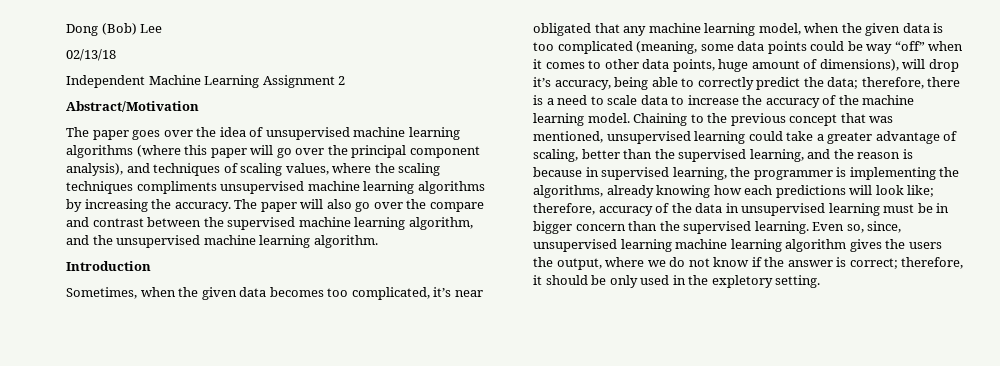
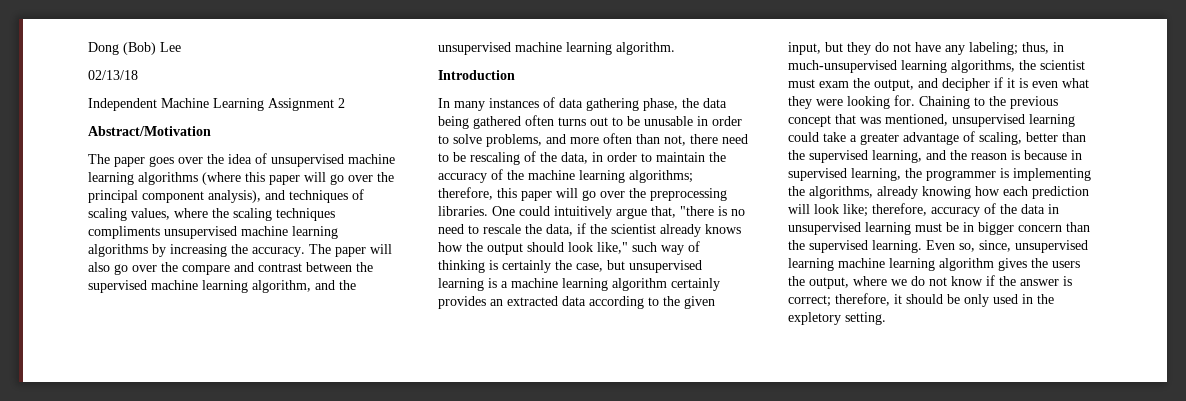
- Sometimes, when the given data becomes too complicated, it’s near obligated that any machine learning model, when the given data is too complicated (meaning, some data points could be way “off” when it comes to other data points, huge amount of dimensions), will drop it’s accuracy, being able to correctly predict the data; therefore, there is a need to scale data to increase the accuracy of the machine learning model.
+ In many instances of data gathering phase, the data being gathered often turns out to be unusable in order to solve problems, and more often than not, there need to be rescaling of the data, in order to maintain the accuracy of the machine learning algorithms; therefore, this paper will go over the preprocessing libraries. One could intuitively argue that, "there is no need to rescale the data, if the scientist already knows how the output should look like," such way of thinking is certainly the case, but unsupervised learning is a machine learning algorithm certainly provides an extracted data according to the given input, but they do not have any labeling; thus, in much-unsupervised learning algorithms, the scientist must exam the output, and decipher if it is even what they were looking for.
- Chaining to the previous concept that was mentioned, unsupervised learning could take a greater advantage of scaling, better than the supervised learning, and the reason is because in supervised learning, the programmer is implementing the algorithms, already knowing how each predictions will look like; therefore, accuracy of the data in unsupervised learning must be in bigger concern than the supervised learning.
+ Chaining to the previous concept that was mentioned, unsupervised learning could take a greater advantage of scaling, better than the supervised learning, and the reason is because in supervised learning, the programmer is implementing the algorithms, already knowing how each prediction will look like; therefore, accuracy of the data in unsupervised learning must be in bigger concern than the supervised learning.

